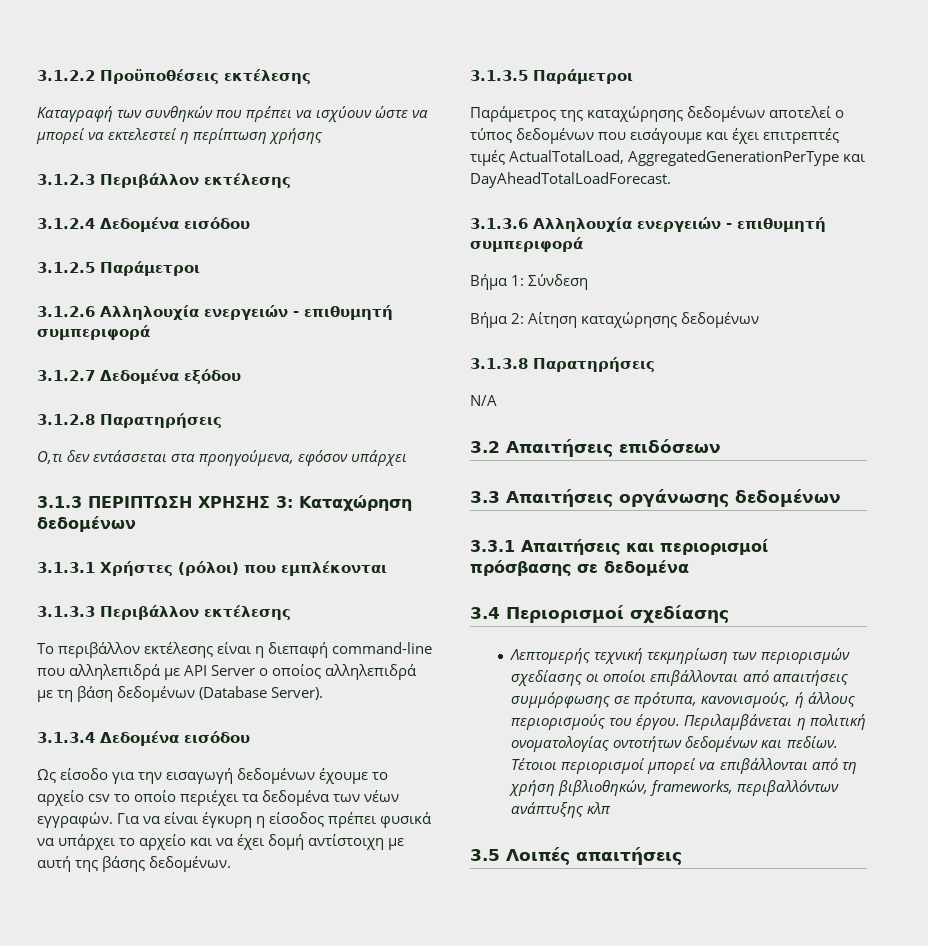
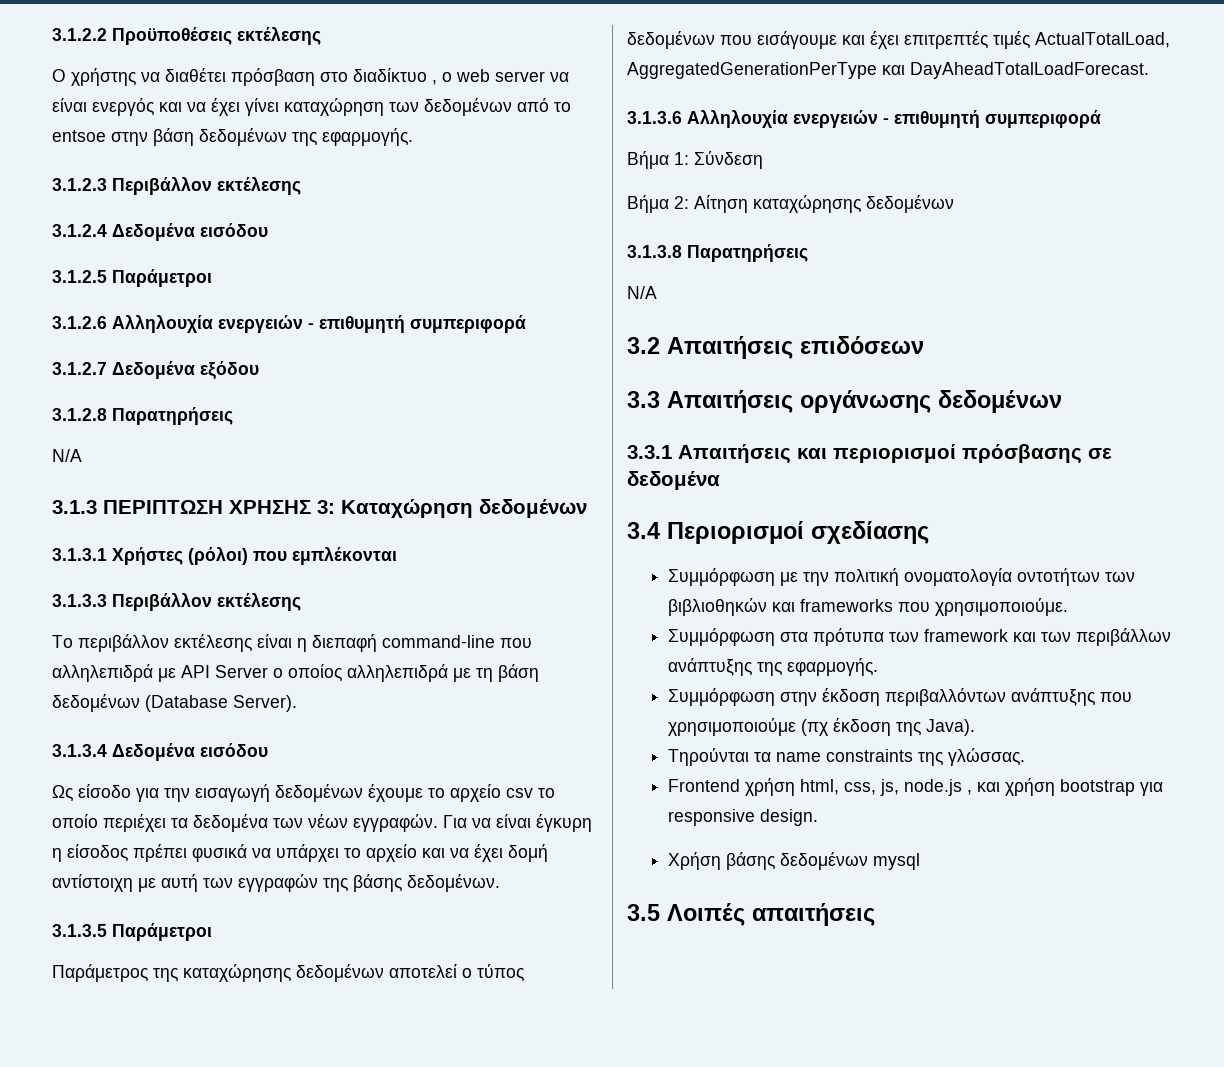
- Καταγραφή των συνθηκών που πρέπει να ισχύουν ώστε να μπορεί να εκτελεστεί η περίπτωση χρήσης
+ Ο χρήστης να διαθέτει πρόσβαση στο διαδίκτυο , ο web server να είναι ενεργός και να έχει γίνει καταχώρηση των δεδομένων από το entsoe στην βάση δεδομένων της εφαρμογής.
  3.1.2.8 Παρατηρήσεις
- Ο,τι δεν εντάσσεται στα προηγούμενα, εφόσον υπάρχει
+ Ν/Α
- Για να είναι έγκυρη η είσοδος πρέπει φυσικά να υπάρχει το αρχείο και να έχει δομή αντίστοιχη με αυτή της βάσης δεδομένων.
+ Για να είναι έγκυρη η είσοδος πρέπει φυσικά να υπάρχει το αρχείο και να έχει δομή αντίστοιχη με αυτή των εγγραφών της βάσης δεδομένων.
- Λεπτομερής τεχνική τεκμηρίωση των περιορισμών σχεδίασης οι οποίοι επιβάλλονται από απαιτήσεις συμμόρφωσης σε πρότυπα, κανονισμούς, ή άλλους περιορισμούς του έργου. Περιλαμβάνεται η πολιτική ονοματολογίας οντοτήτων δεδομένων και πεδίων. Τέτοιοι περιορισμοί μπορεί να επιβάλλονται από τη χρήση βιβλιοθηκών, frameworks, περιβαλλόντων ανάπτυξης κλπ
+ Συμμόρφωση με την πολιτική ονοματολογία οντοτήτων των βιβλιοθηκών και frameworks που χρησιμοποιούμε.
+ Συμμόρφωση στα πρότυπα των framework και των περιβάλλων ανάπτυξης της εφαρμογής.
+ Συμμόρφωση στην έκδοση περιβαλλόντων ανάπτυξης που χρησιμοποιούμε (πχ έκδοση της Java).
+ Τηρούνται τα name constraints της γλώσσας.
+ Frontend χρήση html, css, js, node.js , και χρήση bootstrap για responsive design.
+ Χρήση βάσης δεδομένων mysql

